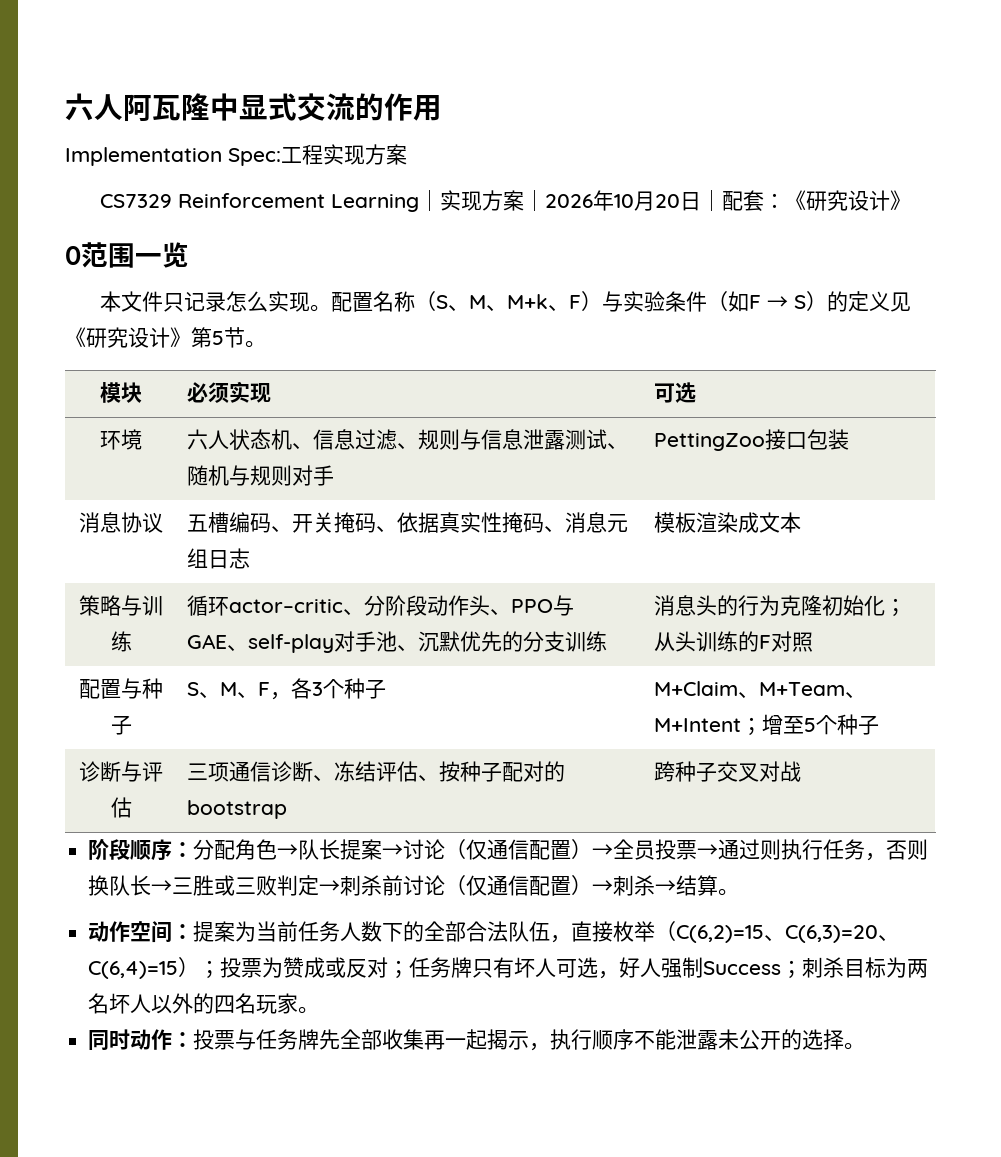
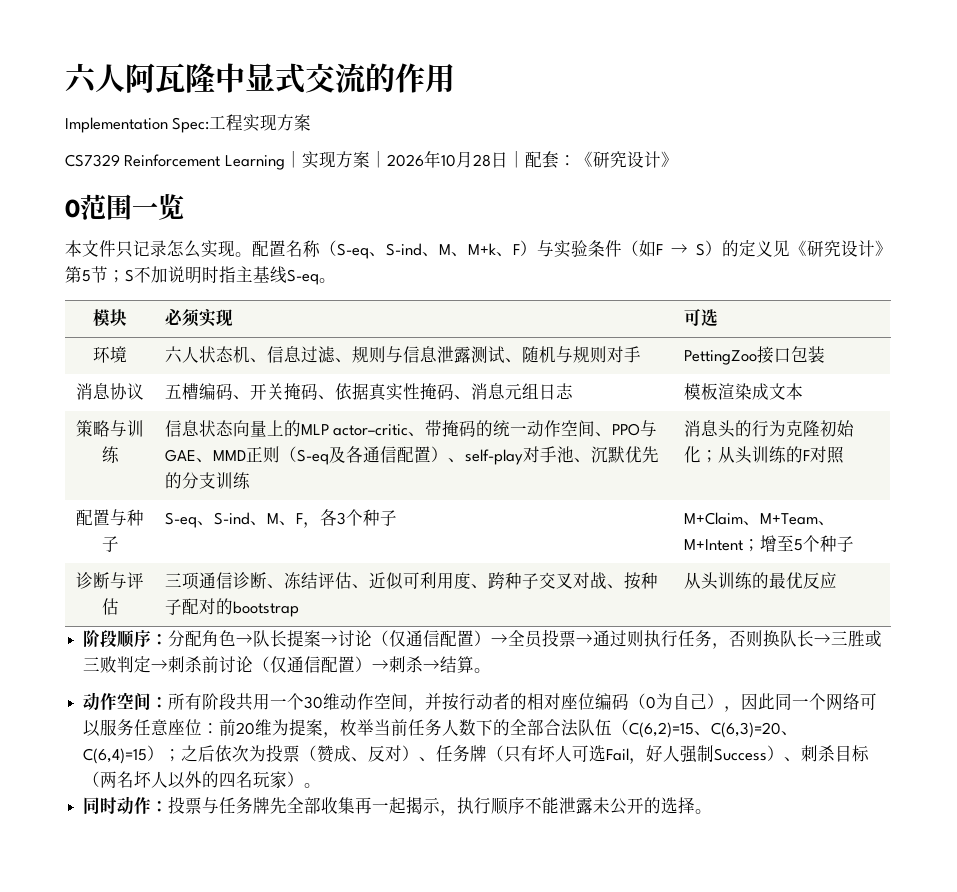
- CS7329 Reinforcement Learning｜实现方案｜2026年10月20日｜配套：《研究设计》
+ CS7329 Reinforcement Learning｜实现方案｜2026年10月28日｜配套：《研究设计》
- 配置名称（S、M、M+k、F）与实验条件（如F → S）的定义见《研究设计》第5节。
+ 配置名称（S-eq、S-ind、M、M+k、F）与实验条件（如F → S）的定义见《研究设计》第5节；S不加说明时指主基线S-eq。
- 循环actor–critic、分阶段动作头、PPO与GAE、self-play对手池、沉默优先的分支训练
+ 信息状态向量上的MLP actor–critic、带掩码的统一动作空间、PPO与GAE、MMD正则（S-eq及各通信配置）、self-play对手池、沉默优先的分支训练
- 配置与种子 | S、M、F，各3个种子 | M+Claim、M+Team、M+Intent；增至5个种子
+ 配置与种子 | S-eq、S-ind、M、F，各3个种子 | M+Claim、M+Team、M+Intent；增至5个种子
- 诊断与评估 | 三项通信诊断、冻结评估、按种子配对的bootstrap | 跨种子交叉对战
+ 诊断与评估 | 三项通信诊断、冻结评估、近似可利用度、跨种子交叉对战、按种子配对的bootstrap | 从头训练的最优反应
- 动作空间：提案为当前任务人数下的全部合法队伍，直接枚举（C(6,2)=15、C(6,3)=20、C(6,4)=15）；投票为赞成或反对；任务牌只有坏人可选，好人强制Success；刺杀目标为两名坏人以外的四名玩家。
+ 动作空间：所有阶段共用一个30维动作空间，并按行动者的相对座位编码（0为自己），因此同一个网络可以服务任意座位：前20维为提案，枚举当前任务人数下的全部合法队伍（C(6,2)=15、C(6,3)=20、C(6,4)=15）；之后依次为投票（赞成、反对）、任务牌（只有坏人可选Fail，好人强制Success）、刺杀目标（两名坏人以外的四名玩家）。

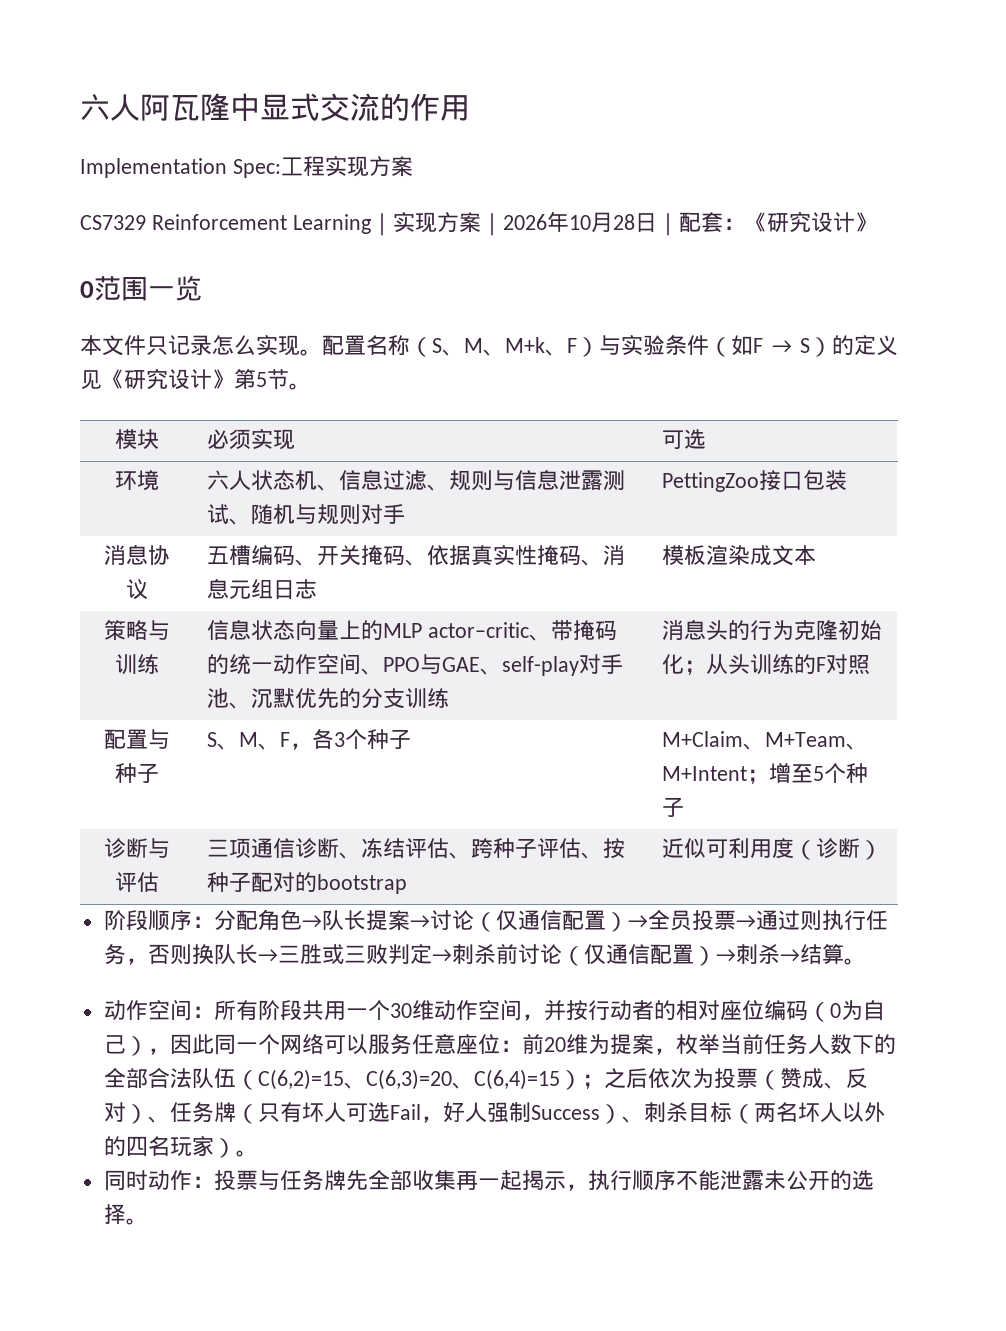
- 配置名称（S-eq、S-ind、M、M+k、F）与实验条件（如F → S）的定义见《研究设计》第5节；S不加说明时指主基线S-eq。
+ 配置名称（S、M、M+k、F）与实验条件（如F → S）的定义见《研究设计》第5节。
- 信息状态向量上的MLP actor–critic、带掩码的统一动作空间、PPO与GAE、MMD正则（S-eq及各通信配置）、self-play对手池、沉默优先的分支训练
+ 信息状态向量上的MLP actor–critic、带掩码的统一动作空间、PPO与GAE、self-play对手池、沉默优先的分支训练
- 配置与种子 | S-eq、S-ind、M、F，各3个种子 | M+Claim、M+Team、M+Intent；增至5个种子
+ 配置与种子 | S、M、F，各3个种子 | M+Claim、M+Team、M+Intent；增至5个种子
- 诊断与评估 | 三项通信诊断、冻结评估、近似可利用度、跨种子交叉对战、按种子配对的bootstrap | 从头训练的最优反应
+ 诊断与评估 | 三项通信诊断、冻结评估、跨种子评估、按种子配对的bootstrap | 近似可利用度（诊断）

